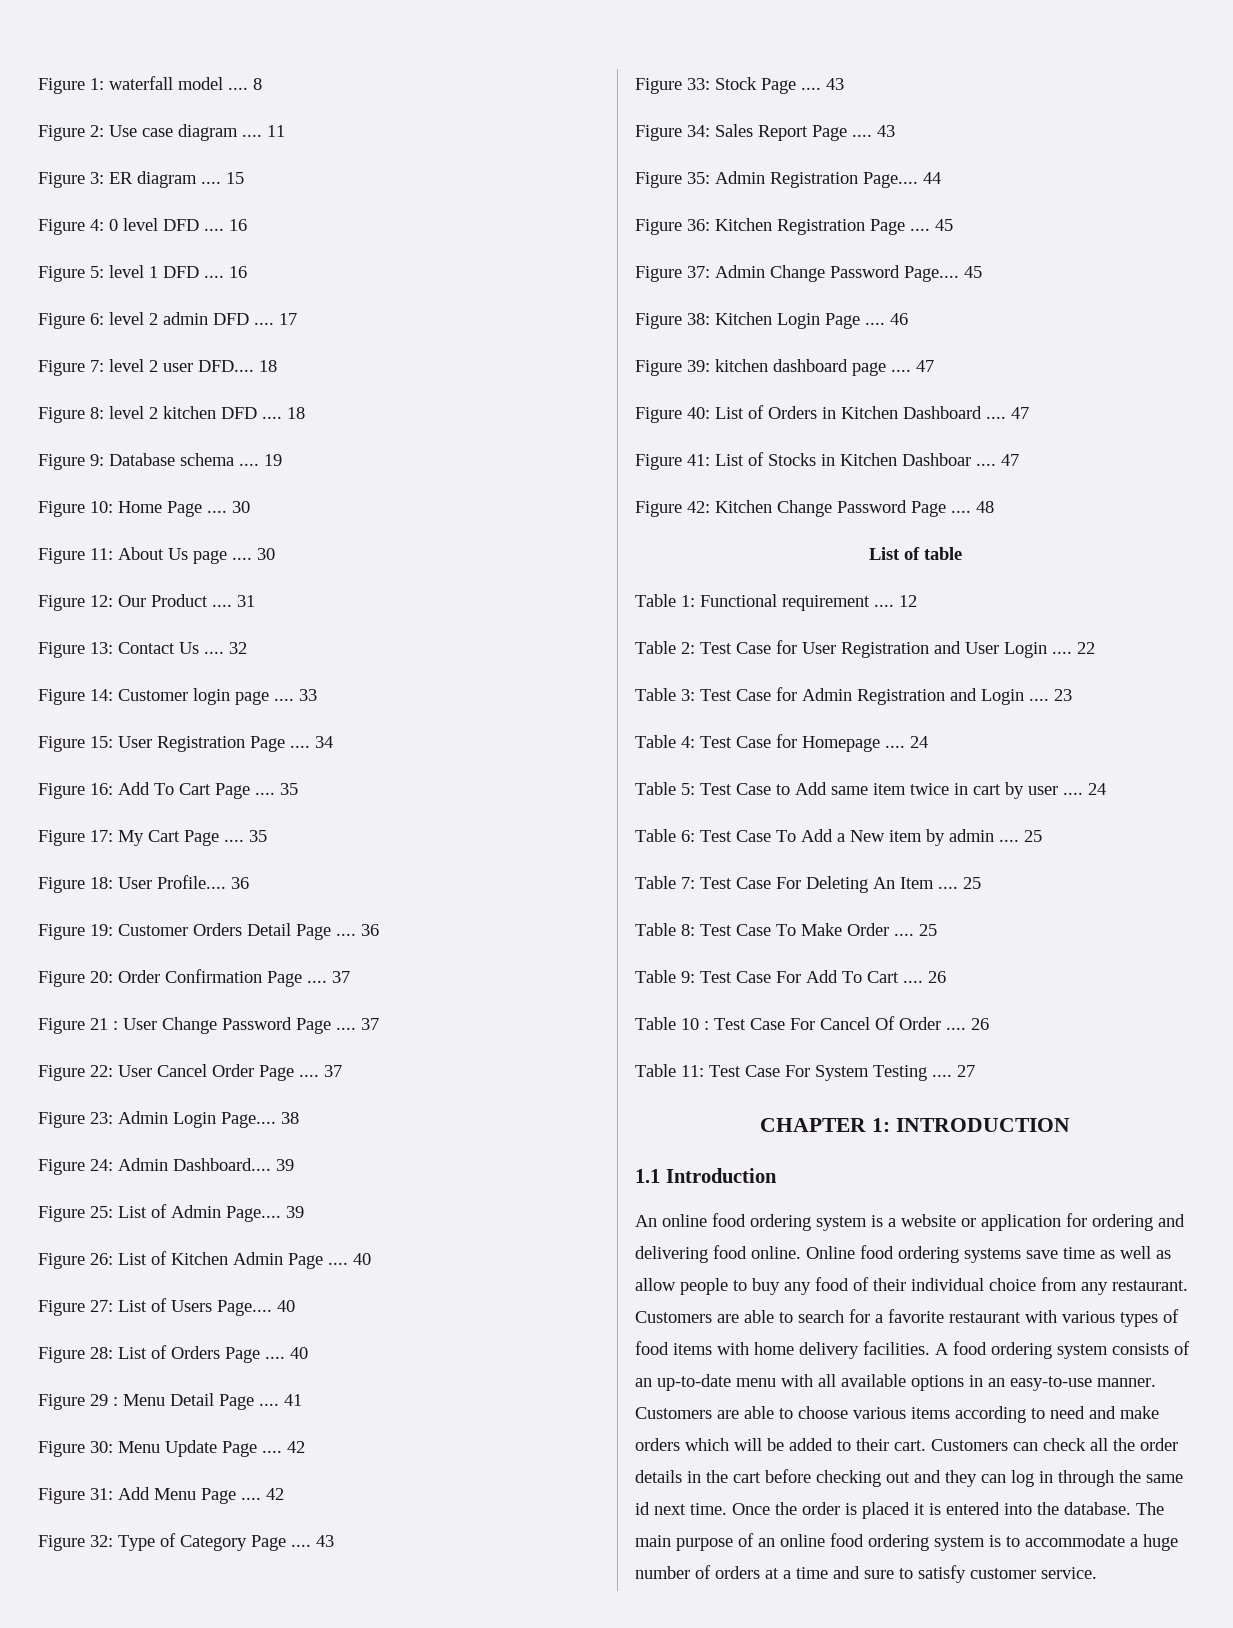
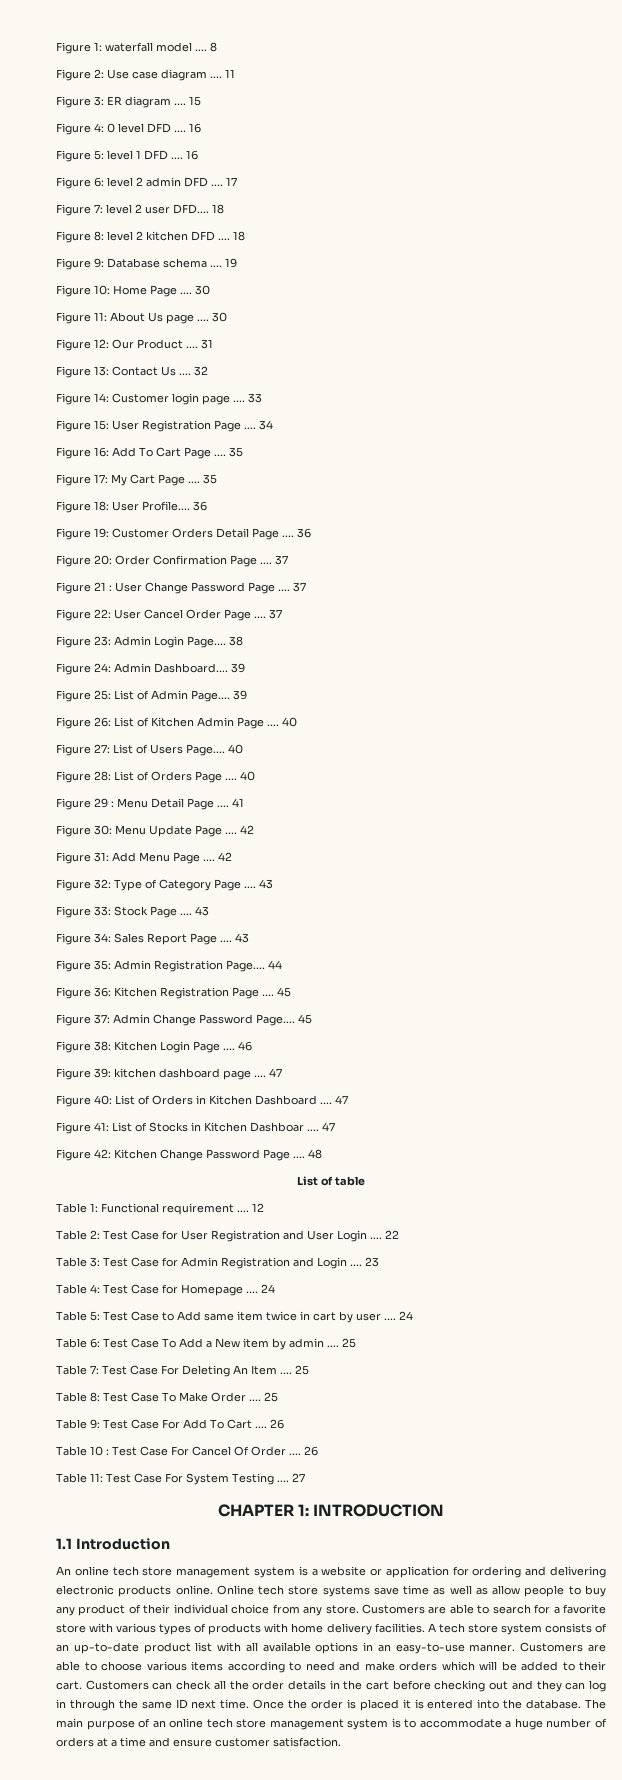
- An online food ordering system is a website or application for ordering and delivering food online. Online food ordering systems save time as well as allow people to buy any food of their individual choice from any restaurant.
+ An online tech store management system is a website or application for ordering and delivering electronic products online. Online tech store systems save time as well as allow people to buy any product of their individual choice from any store.
- Customers are able to search for a favorite restaurant with various types of food items with home delivery facilities.
+ Customers are able to search for a favorite store with various types of products with home delivery facilities.
- A food ordering system consists of an up-to-date menu with all available options in an easy-to-use manner.
+ A tech store system consists of an up-to-date product list with all available options in an easy-to-use manner.
- Customers can check all the order details in the cart before checking out and they can log in through the same id next time.
+ Customers can check all the order details in the cart before checking out and they can log in through the same ID next time.
- The main purpose of an online food ordering system is to accommodate a huge number of orders at a time and sure to satisfy customer service.
+ The main purpose of an online tech store management system is to accommodate a huge number of orders at a time and ensure customer satisfaction.

